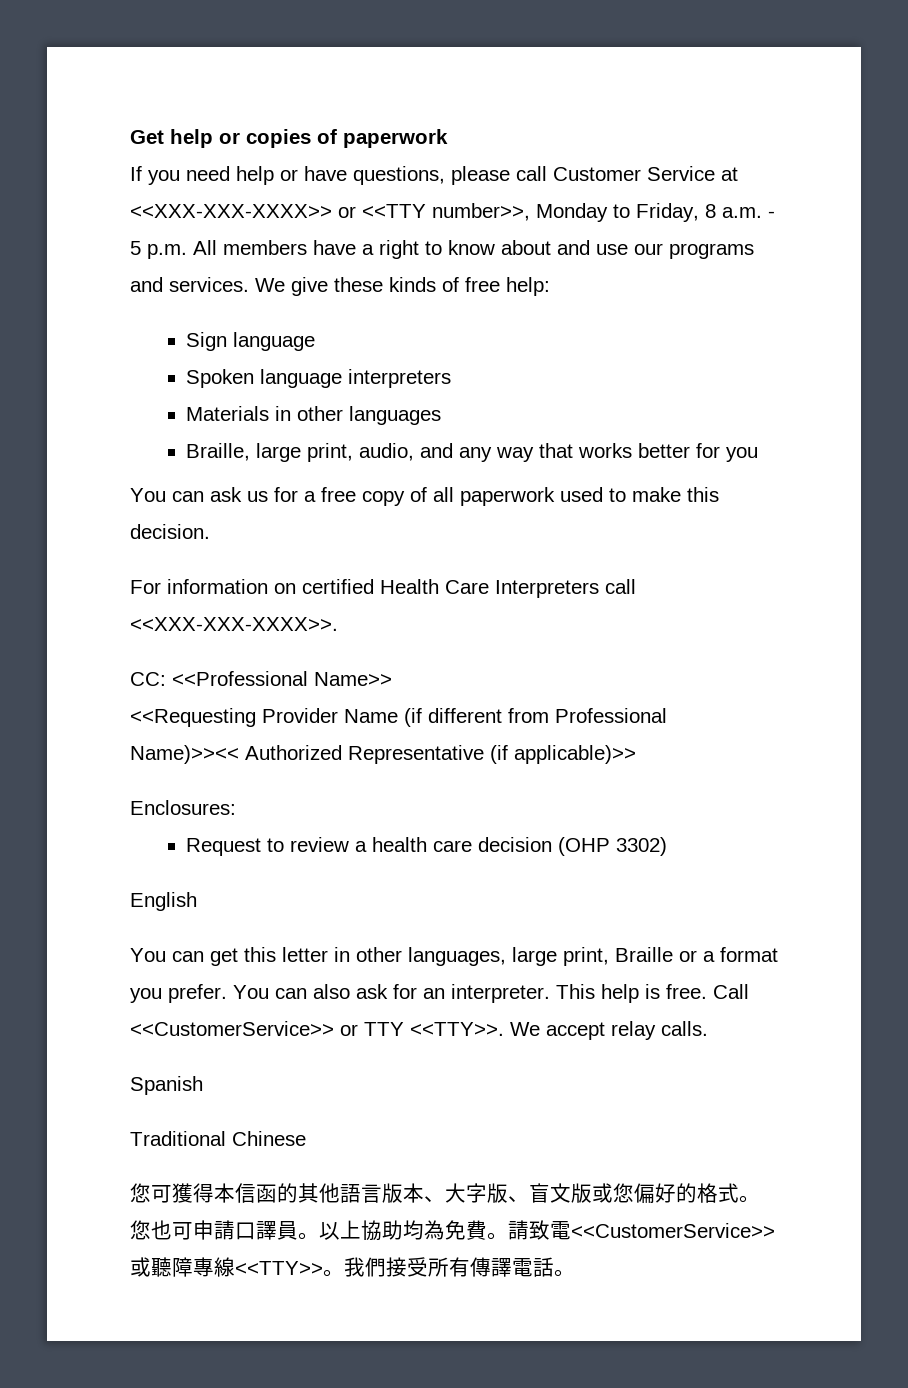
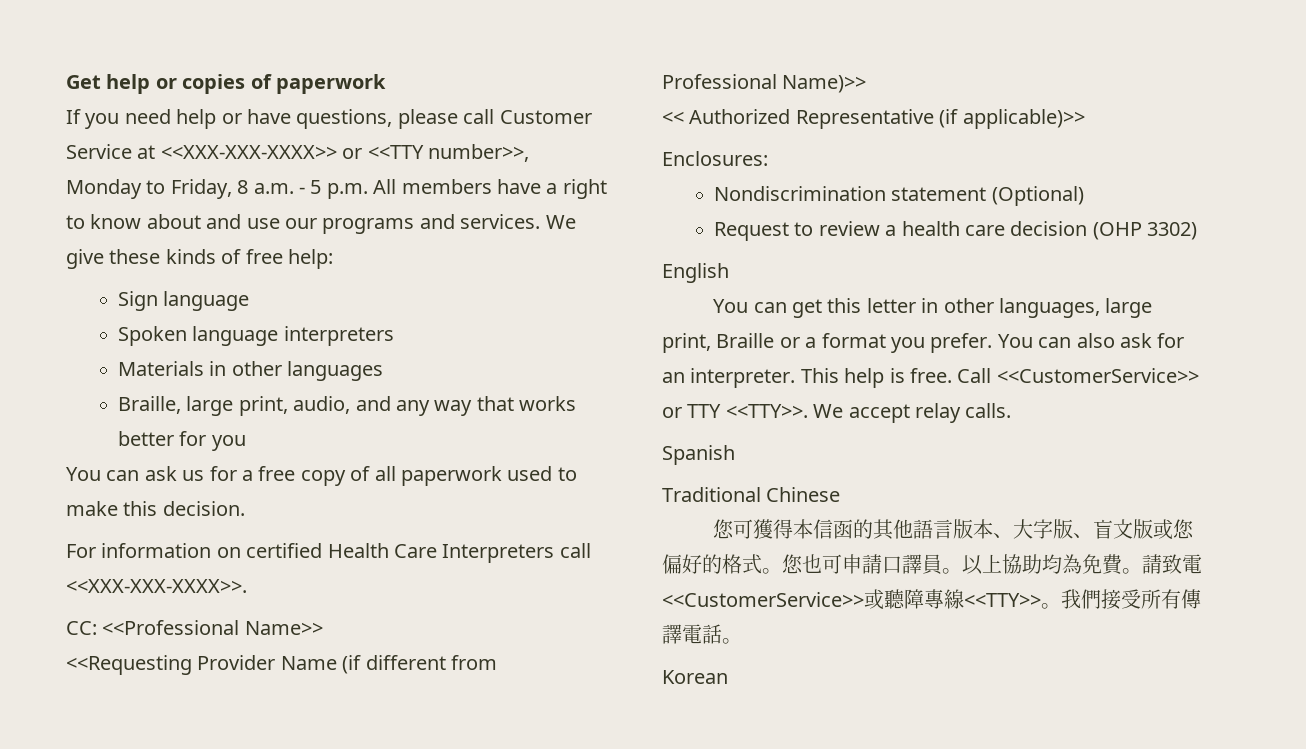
- <<Requesting Provider Name (if different from Professional Name)>><< Authorized Representative (if applicable)>>
+ <<Requesting Provider Name (if different from Professional Name)>>
+ << Authorized Representative (if applicable)>>
+ Nondiscrimination statement (Optional)
+ Korean

